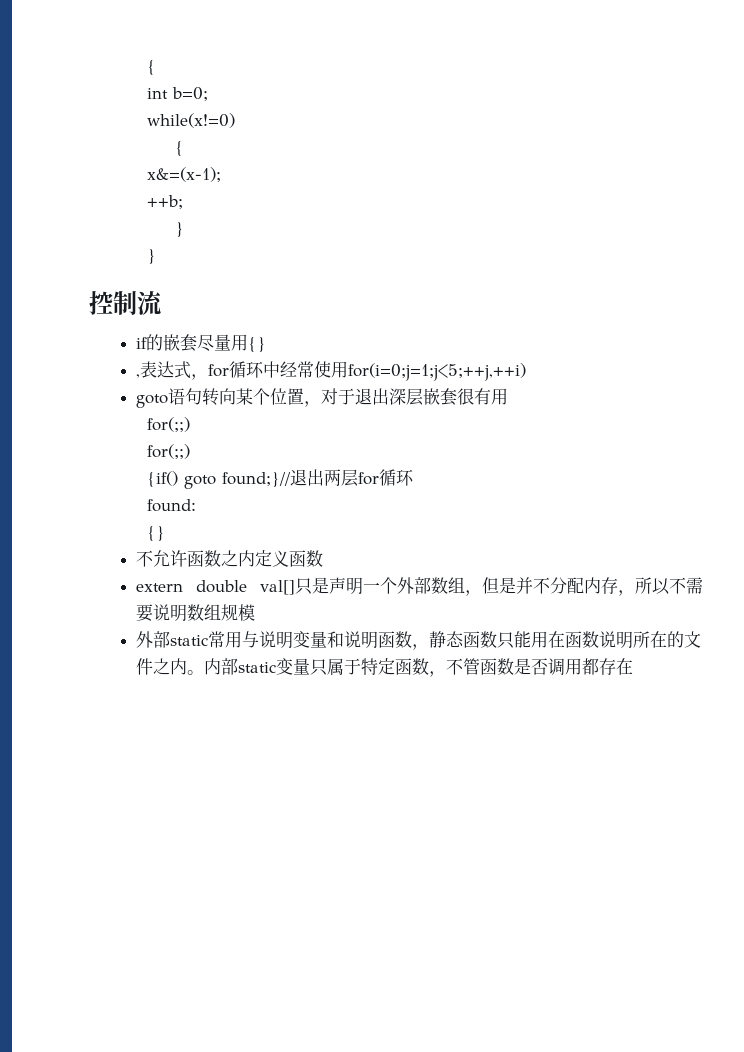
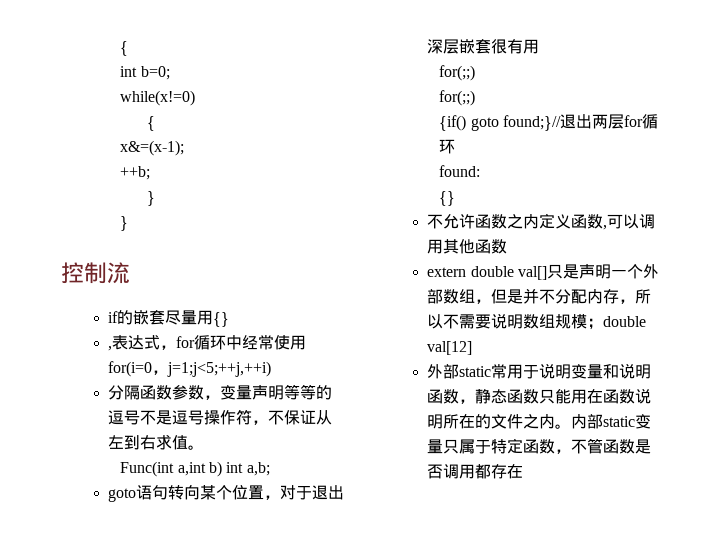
- ,表达式，for循环中经常使用for(i=0;j=1;j<5;++j,++i)
+ ,表达式，for循环中经常使用for(i=0，j=1;j<5;++j,++i)
+ 分隔函数参数，变量声明等等的逗号不是逗号操作符，不保证从左到右求值。
+ Func(int a,int b) int a,b;
- 不允许函数之内定义函数
+ 不允许函数之内定义函数,可以调用其他函数
- extern double val[]只是声明一个外部数组，但是并不分配内存，所以不需要说明数组规模
+ extern double val[]只是声明一个外部数组，但是并不分配内存，所以不需要说明数组规模；double val[12]
- 外部static常用与说明变量和说明函数，静态函数只能用在函数说明所在的文件之内。
+ 外部static常用于说明变量和说明函数，静态函数只能用在函数说明所在的文件之内。

